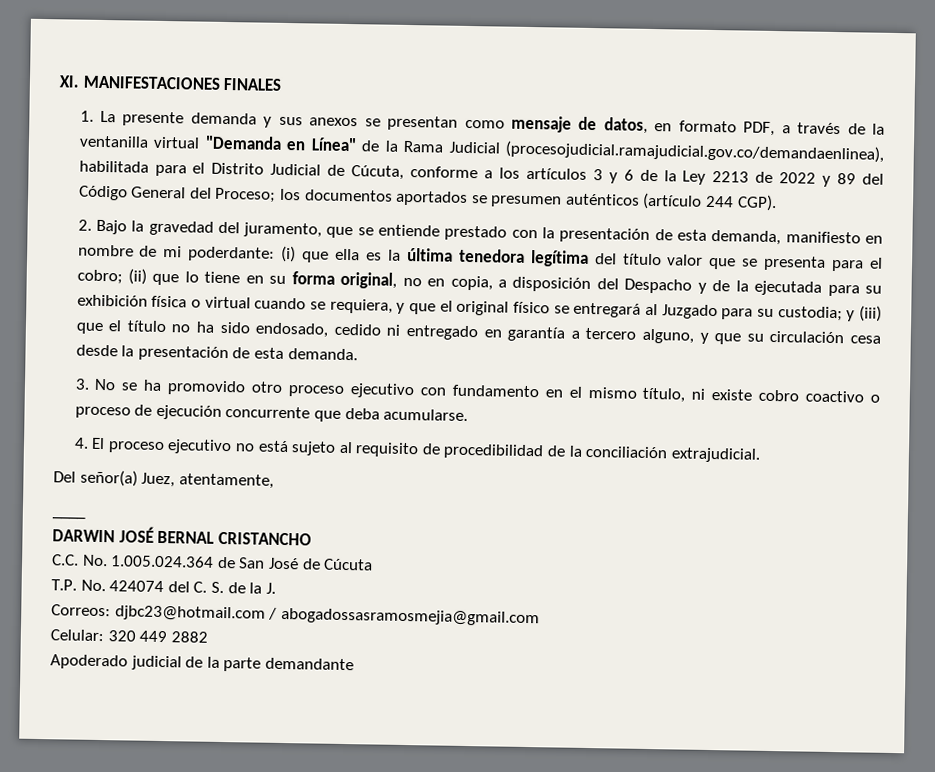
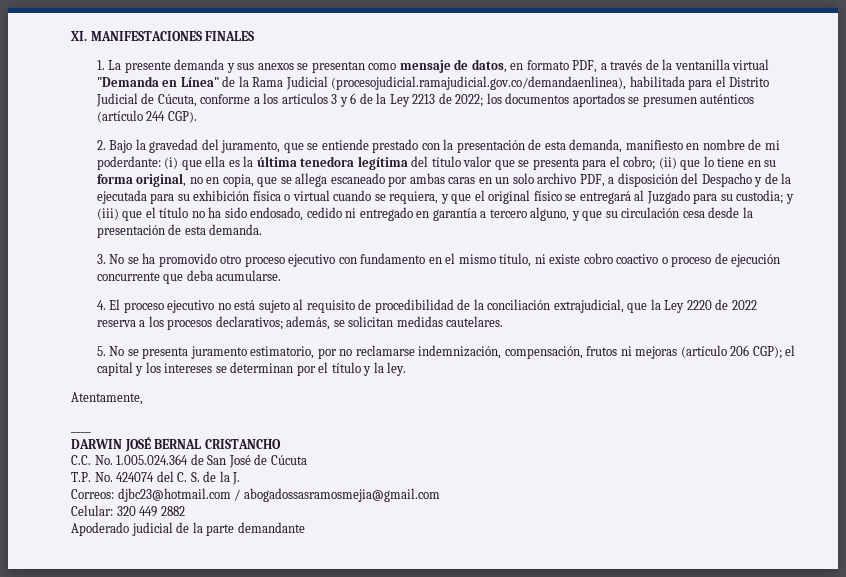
- 1. La presente demanda y sus anexos se presentan como mensaje de datos, en formato PDF, a través de la ventanilla virtual "Demanda en Línea" de la Rama Judicial (procesojudicial.ramajudicial.gov.co/demandaenlinea), habilitada para el Distrito Judicial de Cúcuta, conforme a los artículos 3 y 6 de la Ley 2213 de 2022 y 89 del Código General del Proceso; los documentos aportados se presumen auténticos (artículo 244 CGP).
+ 1. La presente demanda y sus anexos se presentan como mensaje de datos, en formato PDF, a través de la ventanilla virtual "Demanda en Línea" de la Rama Judicial (procesojudicial.ramajudicial.gov.co/demandaenlinea), habilitada para el Distrito Judicial de Cúcuta, conforme a los artículos 3 y 6 de la Ley 2213 de 2022; los documentos aportados se presumen auténticos (artículo 244 CGP).
- (ii) que lo tiene en su forma original, no en copia, a disposición del Despacho y de la ejecutada para su exhibición física o virtual cuando se requiera, y que el original físico se entregará al Juzgado para su custodia;
+ (ii) que lo tiene en su forma original, no en copia, que se allega escaneado por ambas caras en un solo archivo PDF, a disposición del Despacho y de la ejecutada para su exhibición física o virtual cuando se requiera, y que el original físico se entregará al Juzgado para su custodia;
- 4. El proceso ejecutivo no está sujeto al requisito de procedibilidad de la conciliación extrajudicial.
- Del señor(a) Juez, atentamente,
+ 4. El proceso ejecutivo no está sujeto al requisito de procedibilidad de la conciliación extrajudicial, que la Ley 2220 de 2022 reserva a los procesos declarativos; además, se solicitan medidas cautelares.
+ 5. No se presenta juramento estimatorio, por no reclamarse indemnización, compensación, frutos ni mejoras (artículo 206 CGP); el capital y los intereses se determinan por el título y la ley.
+ Atentamente,

